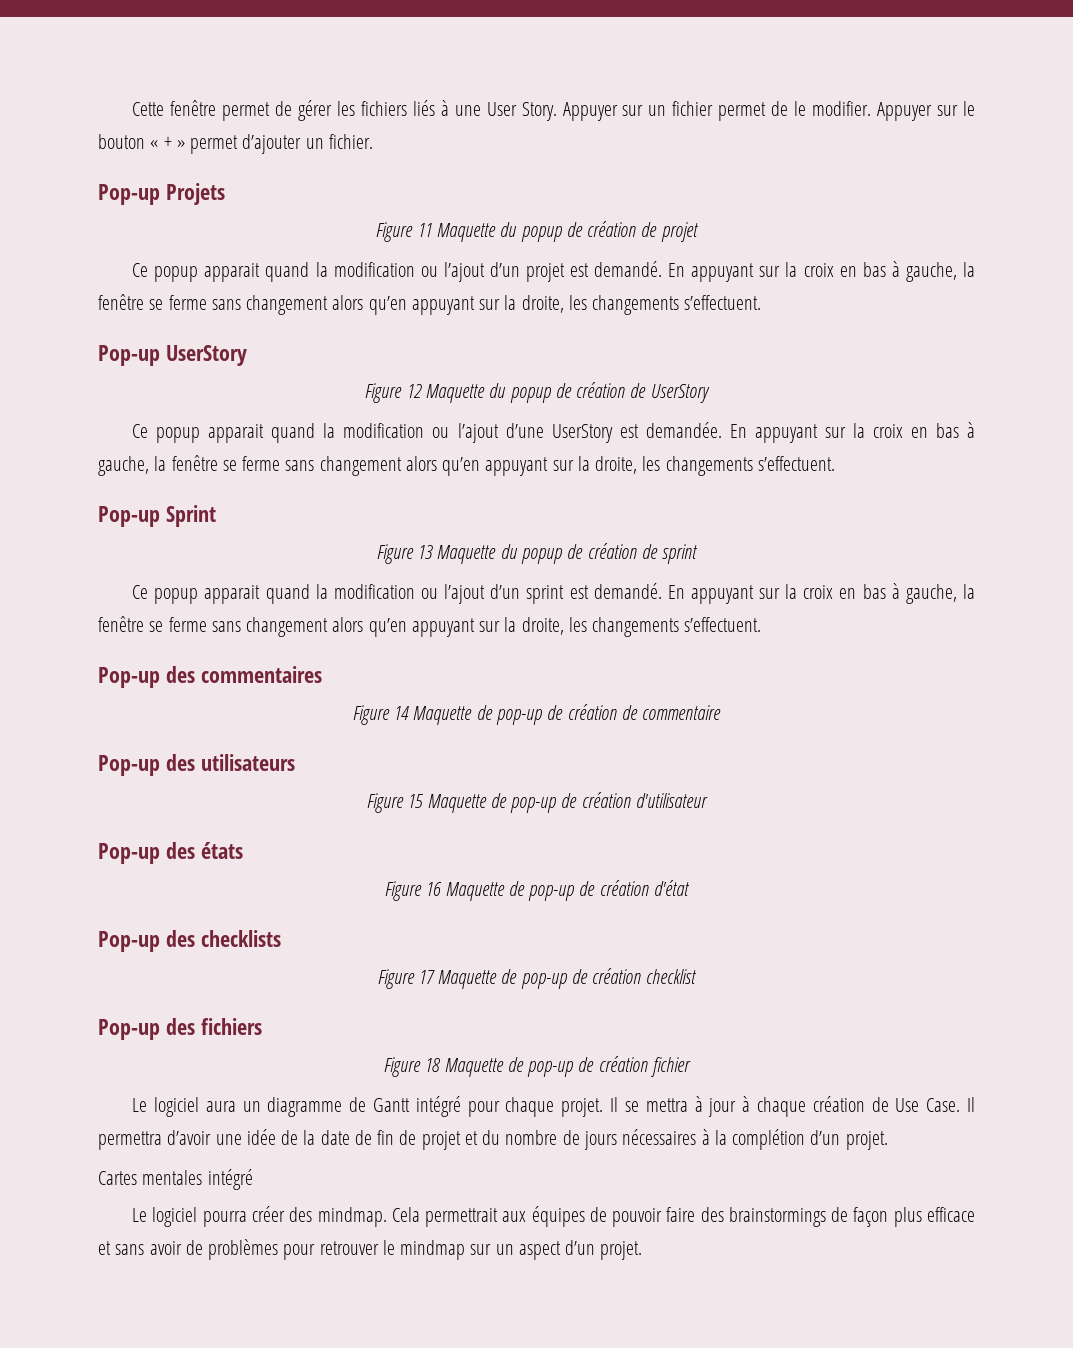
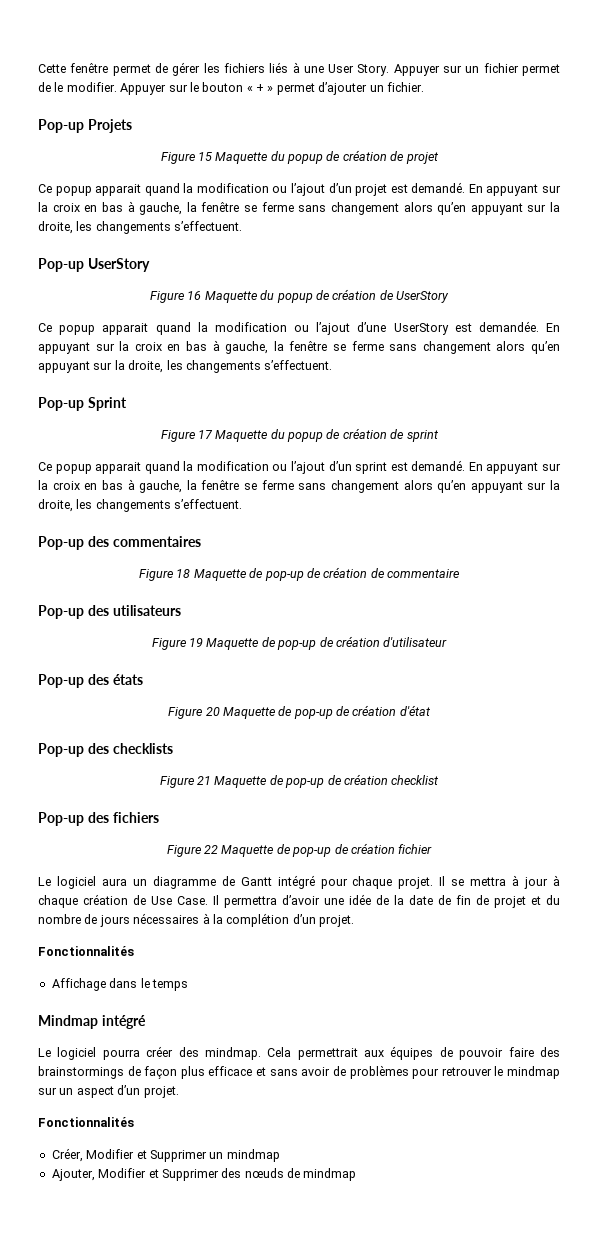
- Figure 11 Maquette du popup de création de projet
+ Figure 15 Maquette du popup de création de projet
- Figure 12 Maquette du popup de création de UserStory
+ Figure 16 Maquette du popup de création de UserStory
- Figure 13 Maquette du popup de création de sprint
+ Figure 17 Maquette du popup de création de sprint
- Figure 14 Maquette de pop-up de création de commentaire
+ Figure 18 Maquette de pop-up de création de commentaire
- Figure 15 Maquette de pop-up de création d'utilisateur
+ Figure 19 Maquette de pop-up de création d'utilisateur
- Figure 16 Maquette de pop-up de création d'état
+ Figure 20 Maquette de pop-up de création d'état
- Figure 17 Maquette de pop-up de création checklist
+ Figure 21 Maquette de pop-up de création checklist
- Figure 18 Maquette de pop-up de création fichier
+ Figure 22 Maquette de pop-up de création fichier
  Il permettra d’avoir une idée de la date de fin de projet et du nombre de jours nécessaires à la complétion d’un projet.
- Cartes mentales intégré
+ Fonctionnalités
+ Affichage dans le temps
+ Mindmap intégré
  Cela permettrait aux équipes de pouvoir faire des brainstormings de façon plus efficace et sans avoir de problèmes pour retrouver le mindmap sur un aspect d’un projet.
+ Fonctionnalités
+ Créer, Modifier et Supprimer un mindmap
+ Ajouter, Modifier et Supprimer des nœuds de mindmap

